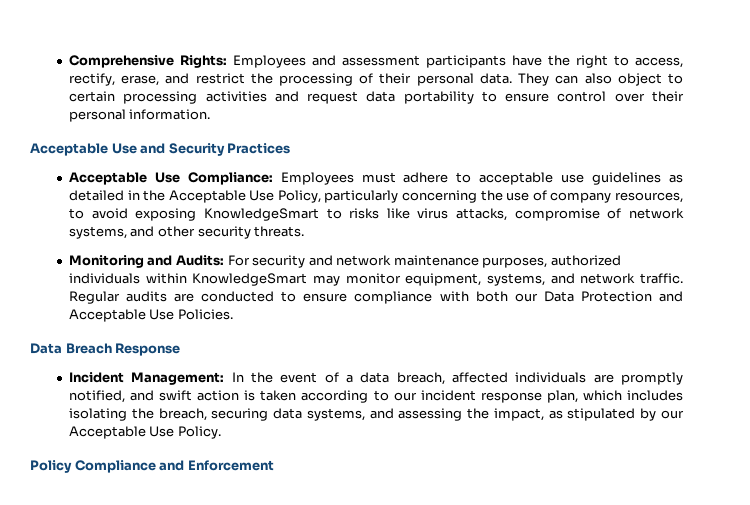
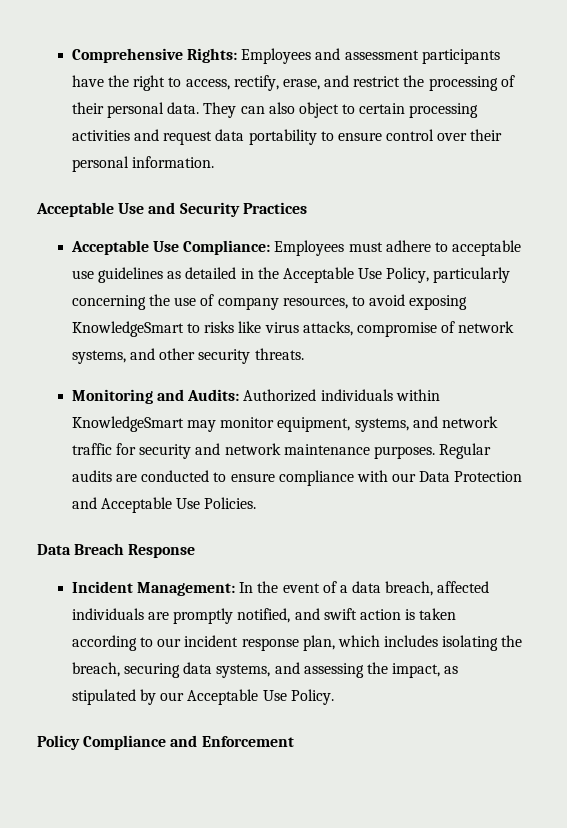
- Monitoring and Audits: For security and network maintenance purposes, authorized individuals within KnowledgeSmart may monitor equipment, systems, and network traffic.
+ Monitoring and Audits: Authorized individuals within KnowledgeSmart may monitor equipment, systems, and network traffic for security and network maintenance purposes.
- Regular audits are conducted to ensure compliance with both our Data Protection and Acceptable Use Policies.
+ Regular audits are conducted to ensure compliance with our Data Protection and Acceptable Use Policies.

